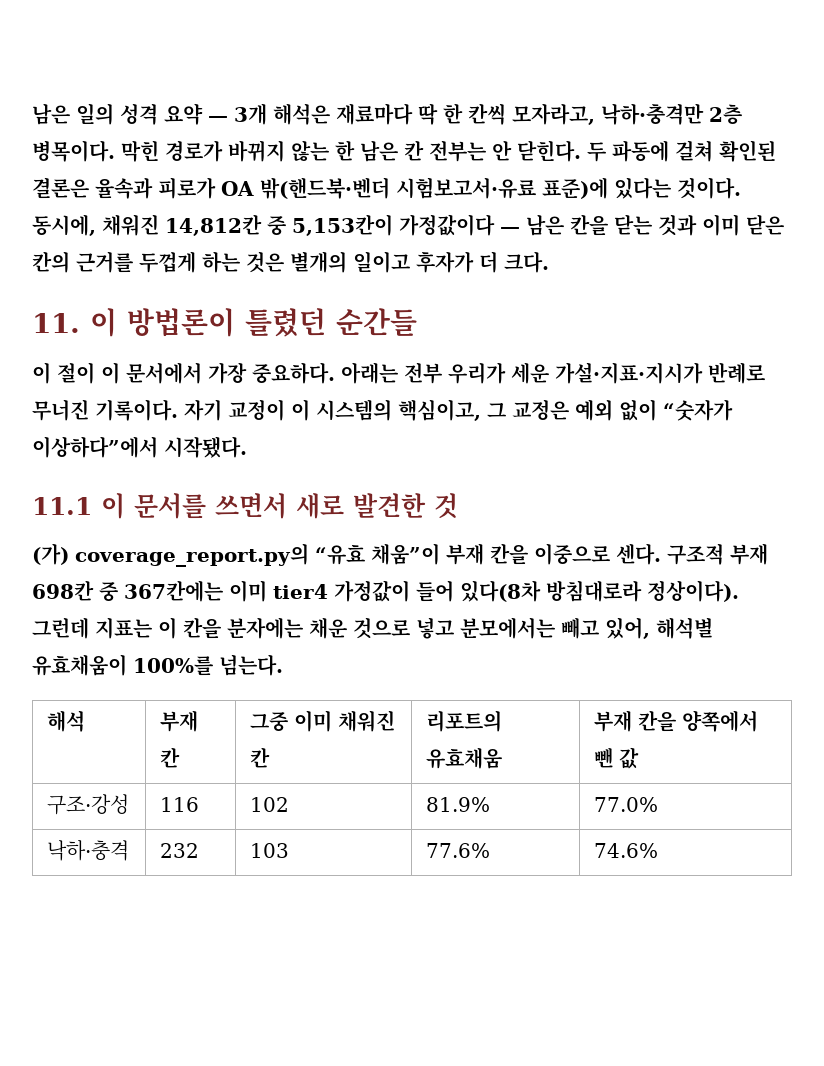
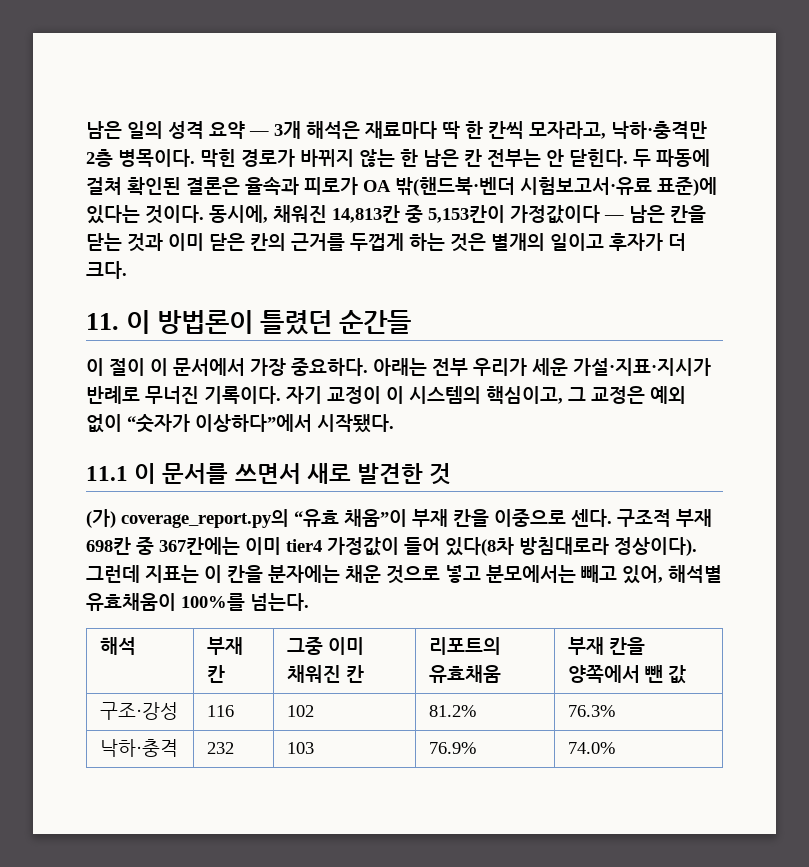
- 동시에, 채워진 14,812칸 중 5,153칸이 가정값이다 — 남은 칸을 닫는 것과 이미 닫은 칸의 근거를 두껍게 하는 것은 별개의 일이고 후자가 더 크다.
+ 동시에, 채워진 14,813칸 중 5,153칸이 가정값이다 — 남은 칸을 닫는 것과 이미 닫은 칸의 근거를 두껍게 하는 것은 별개의 일이고 후자가 더 크다.
- 구조·강성 | 116 | 102 | 81.9% | 77.0%
+ 구조·강성 | 116 | 102 | 81.2% | 76.3%
- 낙하·충격 | 232 | 103 | 77.6% | 74.6%
+ 낙하·충격 | 232 | 103 | 76.9% | 74.0%

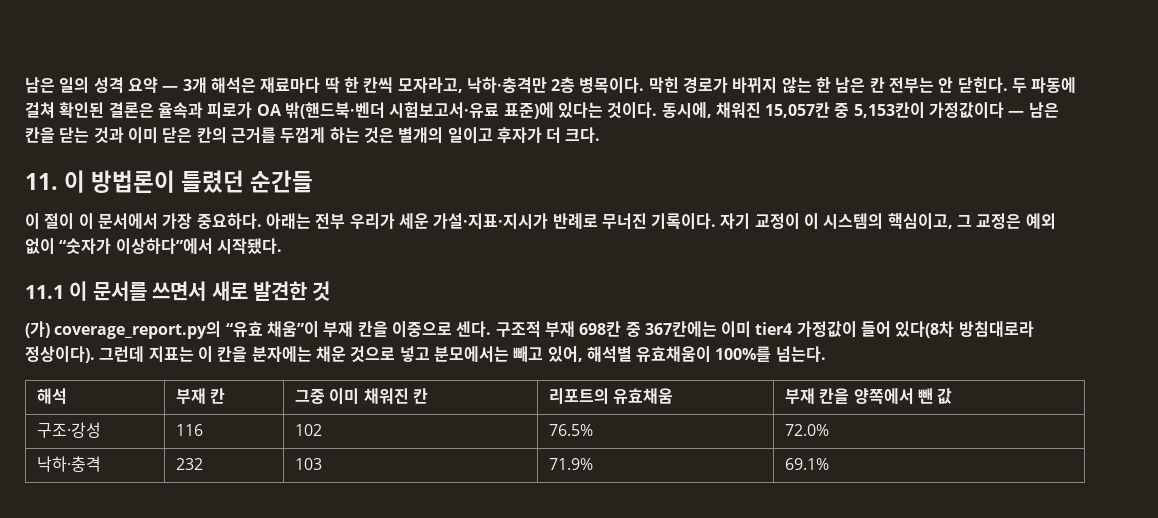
- 동시에, 채워진 14,813칸 중 5,153칸이 가정값이다 — 남은 칸을 닫는 것과 이미 닫은 칸의 근거를 두껍게 하는 것은 별개의 일이고 후자가 더 크다.
+ 동시에, 채워진 15,057칸 중 5,153칸이 가정값이다 — 남은 칸을 닫는 것과 이미 닫은 칸의 근거를 두껍게 하는 것은 별개의 일이고 후자가 더 크다.
- 구조·강성 | 116 | 102 | 81.2% | 76.3%
+ 구조·강성 | 116 | 102 | 76.5% | 72.0%
- 낙하·충격 | 232 | 103 | 76.9% | 74.0%
+ 낙하·충격 | 232 | 103 | 71.9% | 69.1%

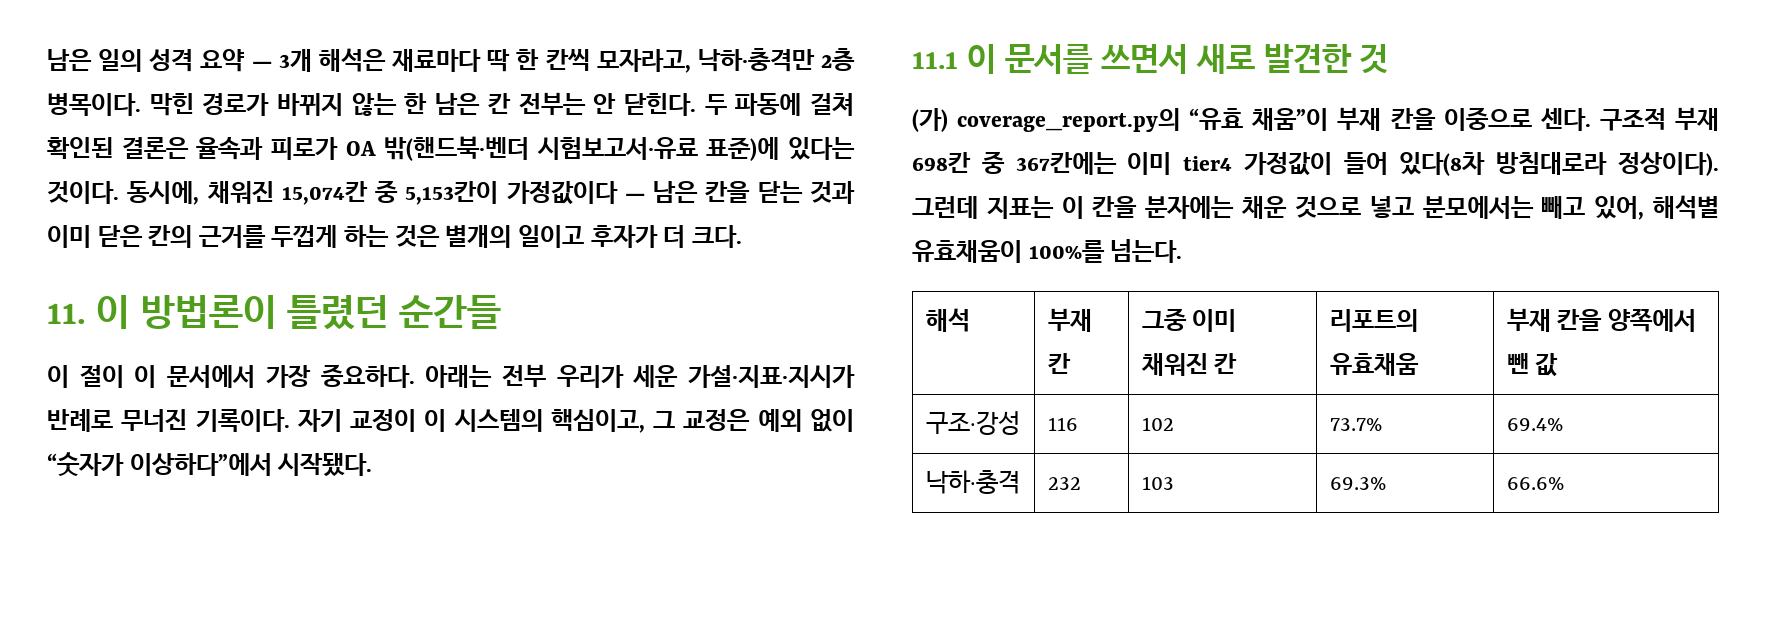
- 동시에, 채워진 15,057칸 중 5,153칸이 가정값이다 — 남은 칸을 닫는 것과 이미 닫은 칸의 근거를 두껍게 하는 것은 별개의 일이고 후자가 더 크다.
+ 동시에, 채워진 15,074칸 중 5,153칸이 가정값이다 — 남은 칸을 닫는 것과 이미 닫은 칸의 근거를 두껍게 하는 것은 별개의 일이고 후자가 더 크다.
- 구조·강성 | 116 | 102 | 76.5% | 72.0%
+ 구조·강성 | 116 | 102 | 73.7% | 69.4%
- 낙하·충격 | 232 | 103 | 71.9% | 69.1%
+ 낙하·충격 | 232 | 103 | 69.3% | 66.6%

